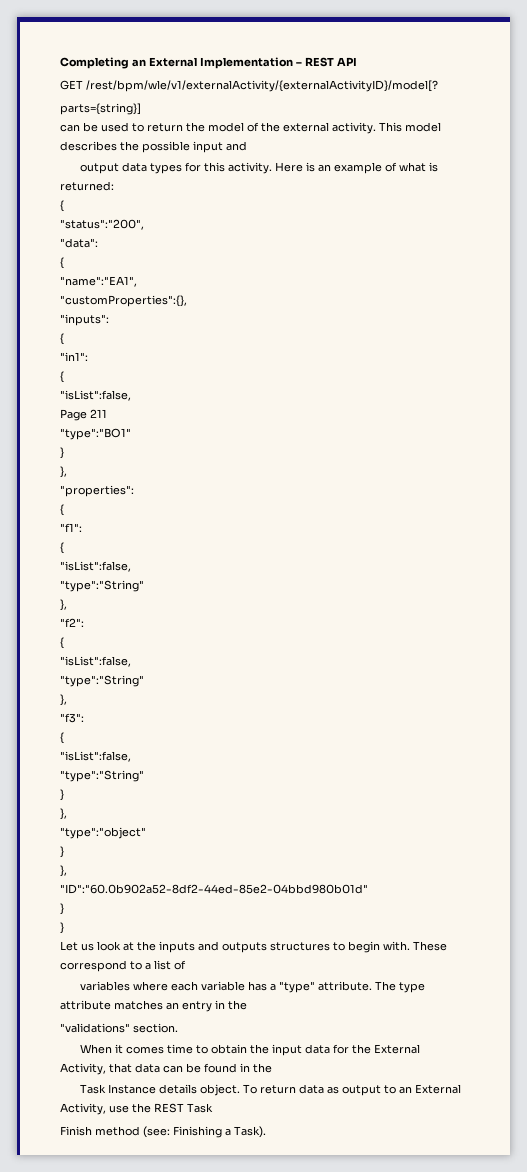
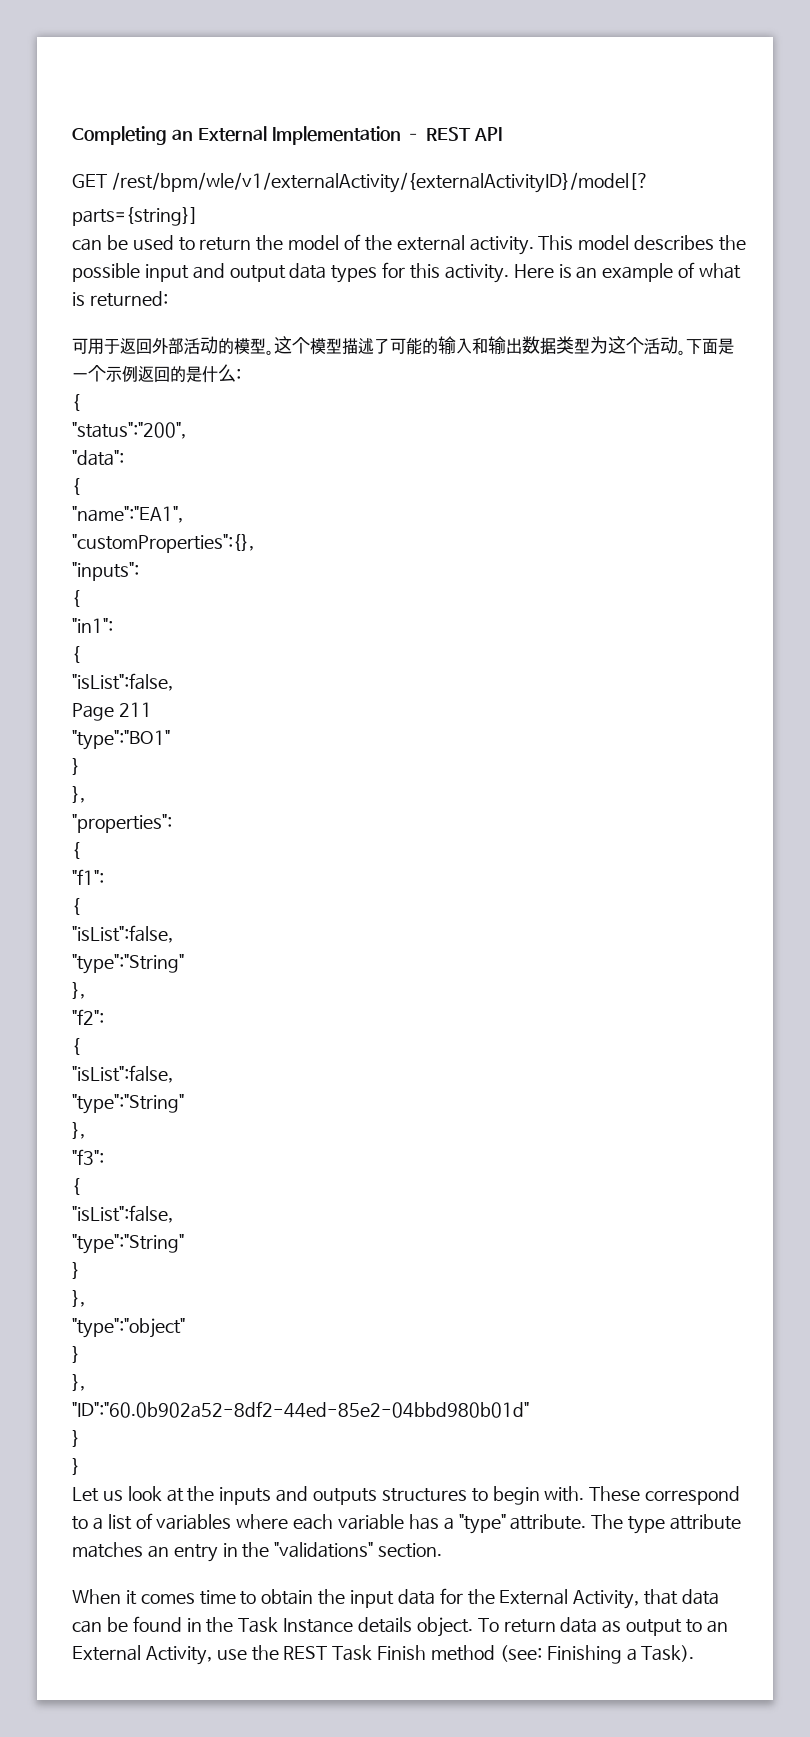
- This model describes the possible input and
- output data types for this activity.
+ This model describes the possible input and output data types for this activity.
+ 可用于返回外部活动的模型。这个模型描述了可能的输入和输出数据类型为这个活动。下面是一个示例返回的是什么:
- These correspond to a list of
- variables where each variable has a "type" attribute.
+ These correspond to a list of variables where each variable has a "type" attribute.
- The type attribute matches an entry in the
- "validations" section.
+ The type attribute matches an entry in the "validations" section.
- When it comes time to obtain the input data for the External Activity, that data can be found in the
- Task Instance details object.
+ When it comes time to obtain the input data for the External Activity, that data can be found in the Task Instance details object.
- To return data as output to an External Activity, use the REST Task
- Finish method (see: Finishing a Task).
+ To return data as output to an External Activity, use the REST Task Finish method (see: Finishing a Task).

